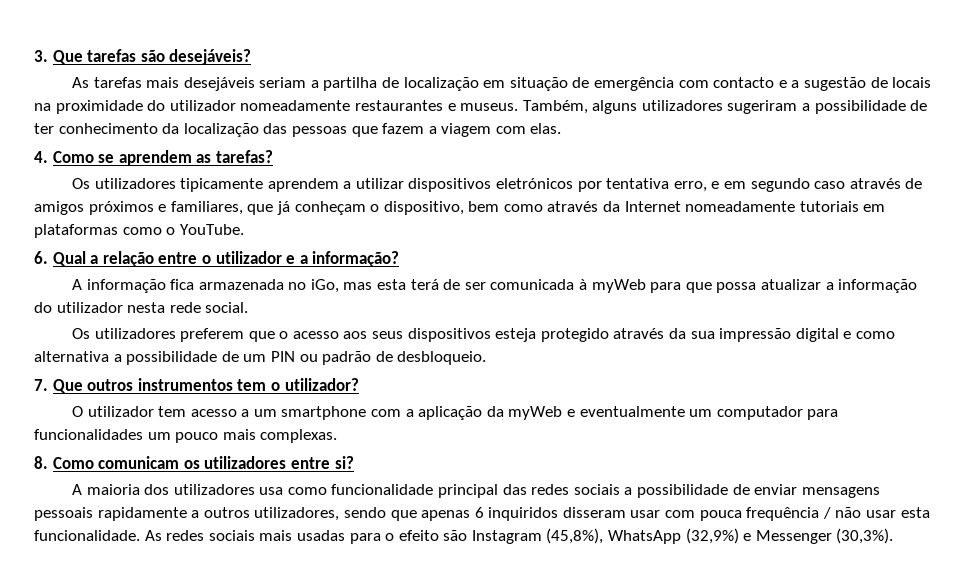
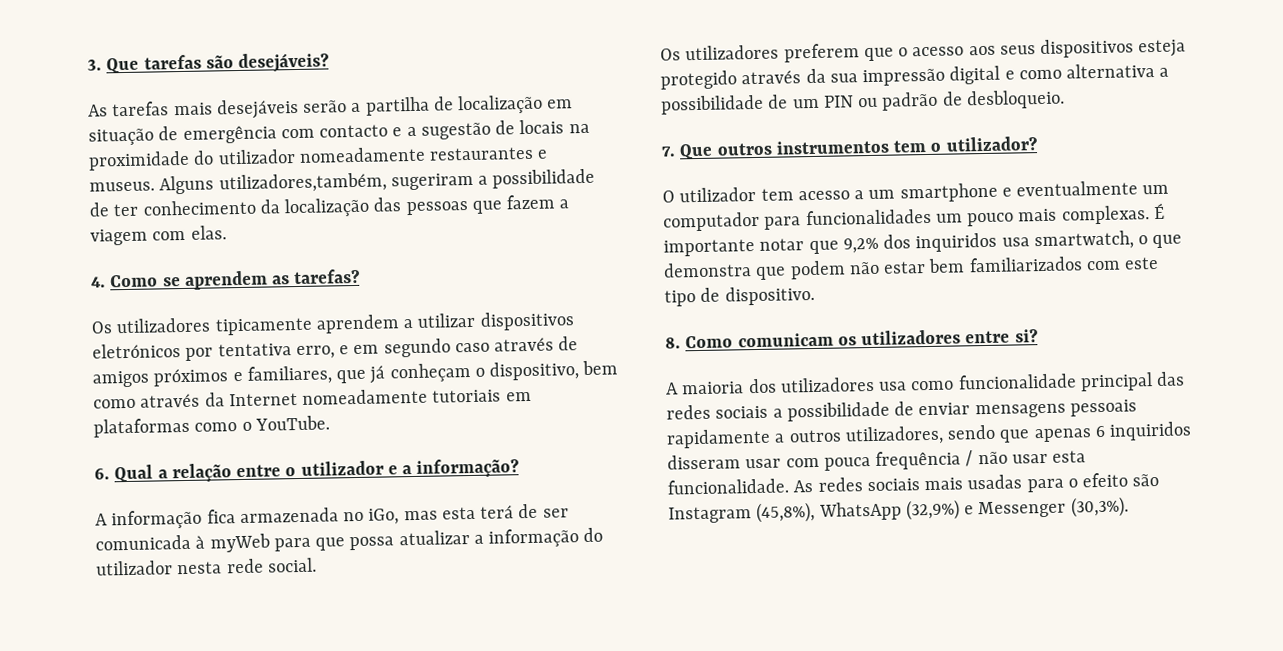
- As tarefas mais desejáveis seriam a partilha de localização em situação de emergência com contacto e a sugestão de locais na proximidade do utilizador nomeadamente restaurantes e museus.
+ As tarefas mais desejáveis serão a partilha de localização em situação de emergência com contacto e a sugestão de locais na proximidade do utilizador nomeadamente restaurantes e museus.
- Também, alguns utilizadores sugeriram a possibilidade de ter conhecimento da localização das pessoas que fazem a viagem com elas.
+ Alguns utilizadores,também, sugeriram a possibilidade de ter conhecimento da localização das pessoas que fazem a viagem com elas.
- O utilizador tem acesso a um smartphone com a aplicação da myWeb e eventualmente um computador para funcionalidades um pouco mais complexas.
+ O utilizador tem acesso a um smartphone e eventualmente um computador para funcionalidades um pouco mais complexas. É importante notar que 9,2% dos inquiridos usa smartwatch, o que demonstra que podem não estar bem familiarizados com este tipo de dispositivo.

